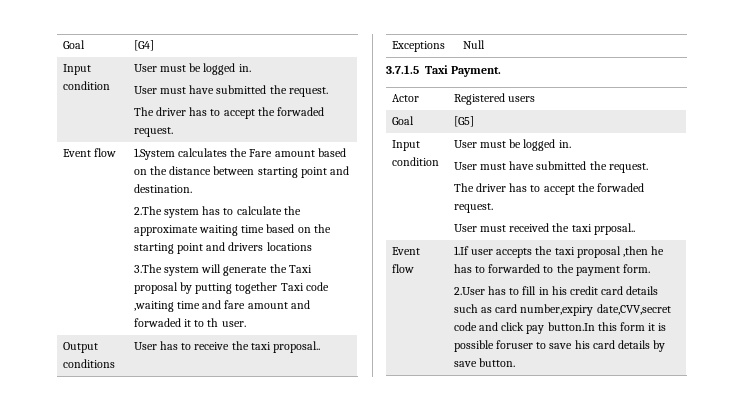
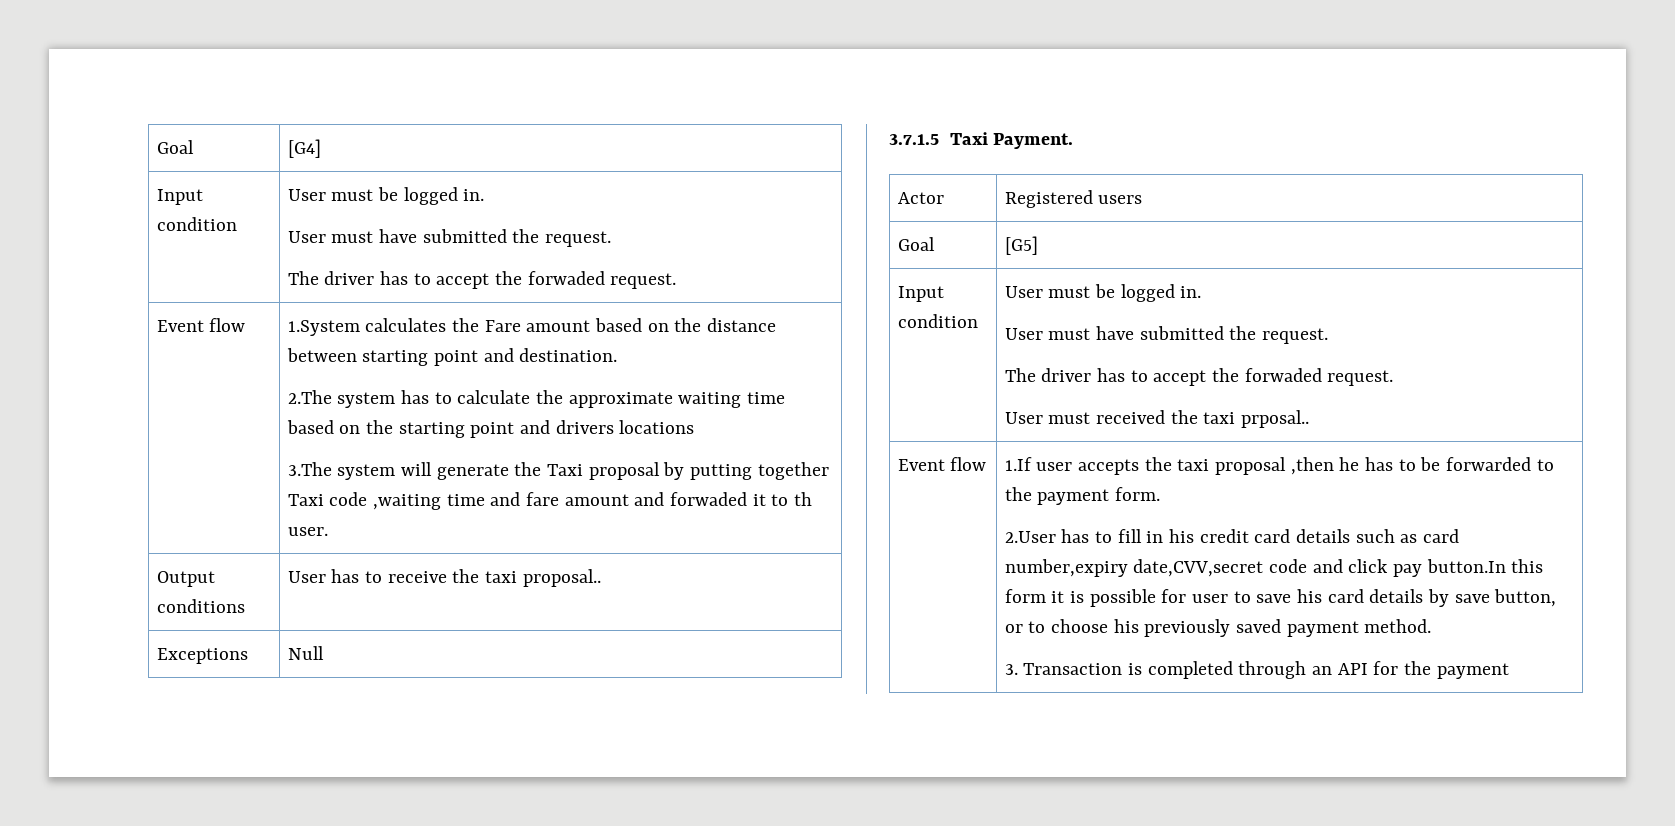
- 1.If user accepts the taxi proposal ,then he has to forwarded to the payment form.
+ 1.If user accepts the taxi proposal ,then he has to be forwarded to the payment form.
- 2.User has to fill in his credit card details such as card number,expiry date,CVV,secret code and click pay button.In this form it is possible foruser to save his card details by save button.
+ 2.User has to fill in his credit card details such as card number,expiry date,CVV,secret code and click pay button.In this form it is possible for user to save his card details by save button, or to choose his previously saved payment method.
+ 3. Transaction is completed through an API for the payment

